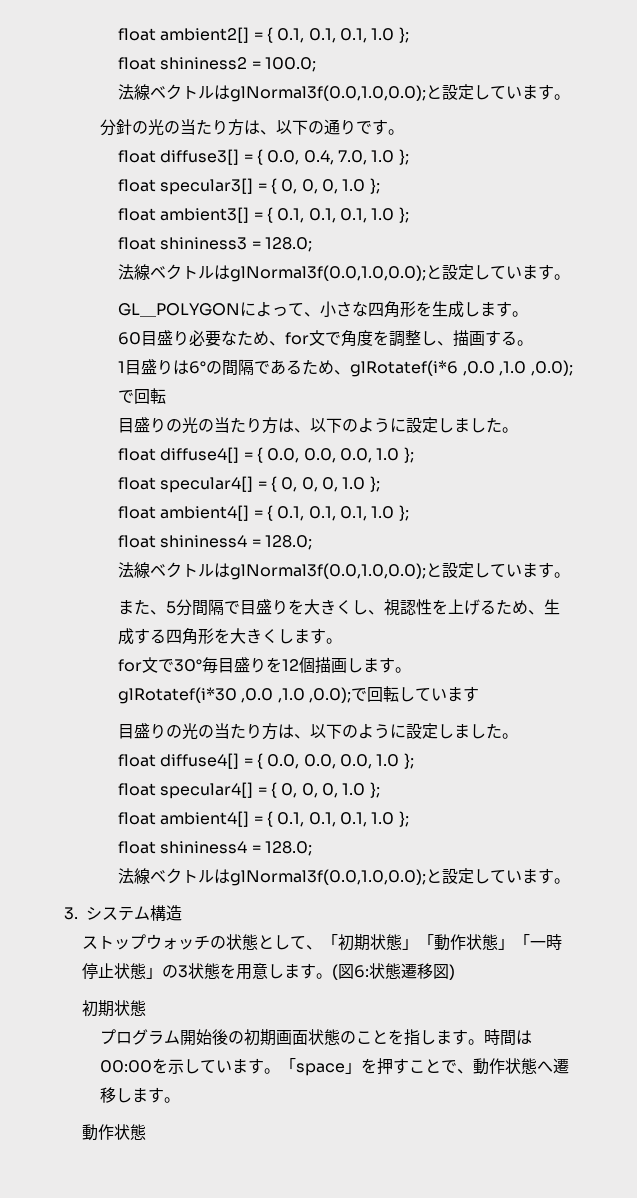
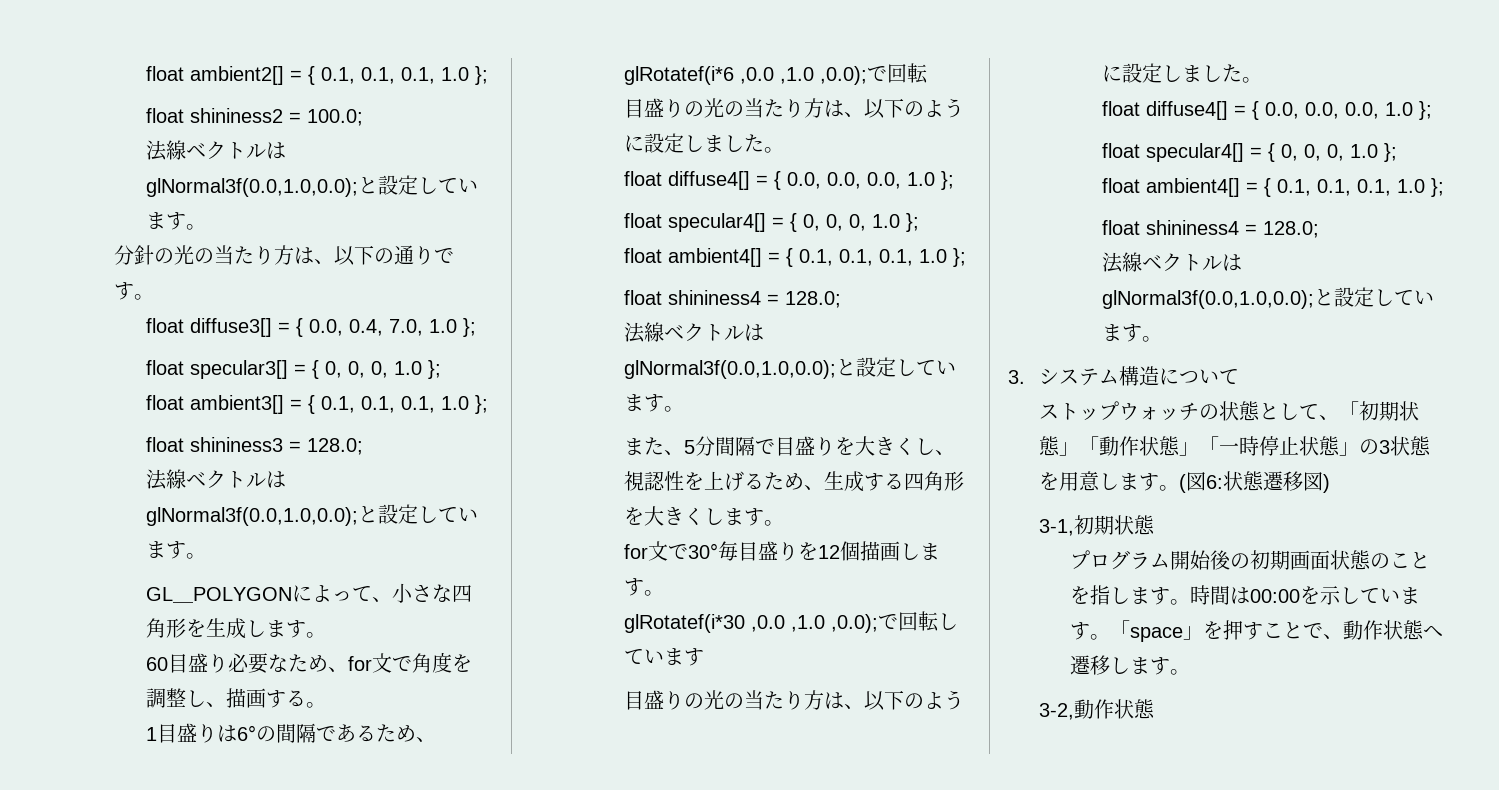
- 3.システム構造
+ 3.システム構造について
  (図6:状態遷移図)
- 初期状態
+ 3-1,初期状態
  「space」を押すことで、動作状態へ遷移します。
- 動作状態
+ 3-2,動作状態

